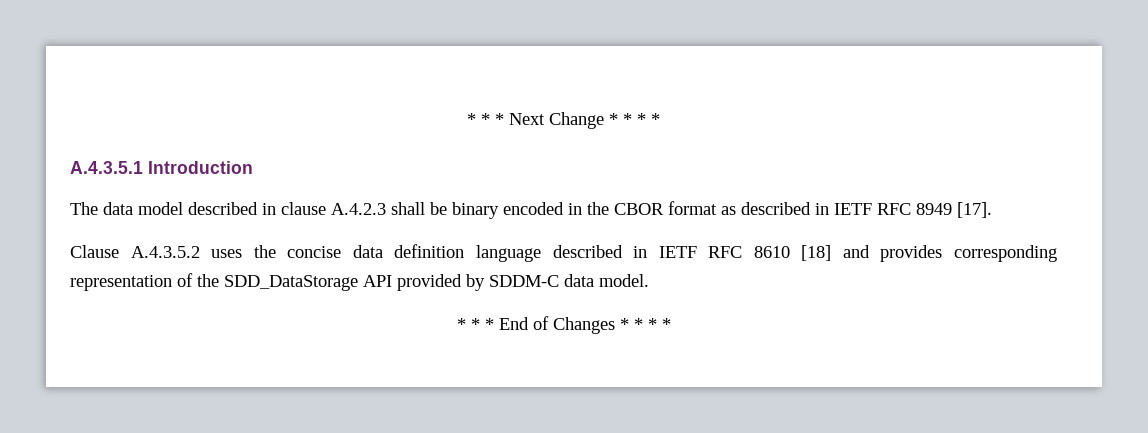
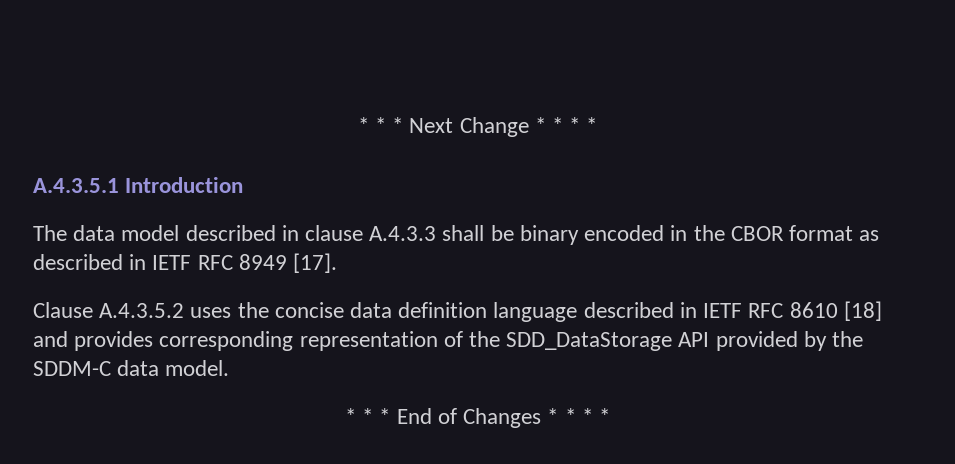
- The data model described in clause A.4.2.3 shall be binary encoded in the CBOR format as described in IETF RFC 8949 [17].
+ The data model described in clause A.4.3.3 shall be binary encoded in the CBOR format as described in IETF RFC 8949 [17].
- Clause A.4.3.5.2 uses the concise data definition language described in IETF RFC 8610 [18] and provides corresponding representation of the SDD_DataStorage API provided by SDDM-C data model.
+ Clause A.4.3.5.2 uses the concise data definition language described in IETF RFC 8610 [18] and provides corresponding representation of the SDD_DataStorage API provided by the SDDM-C data model.

